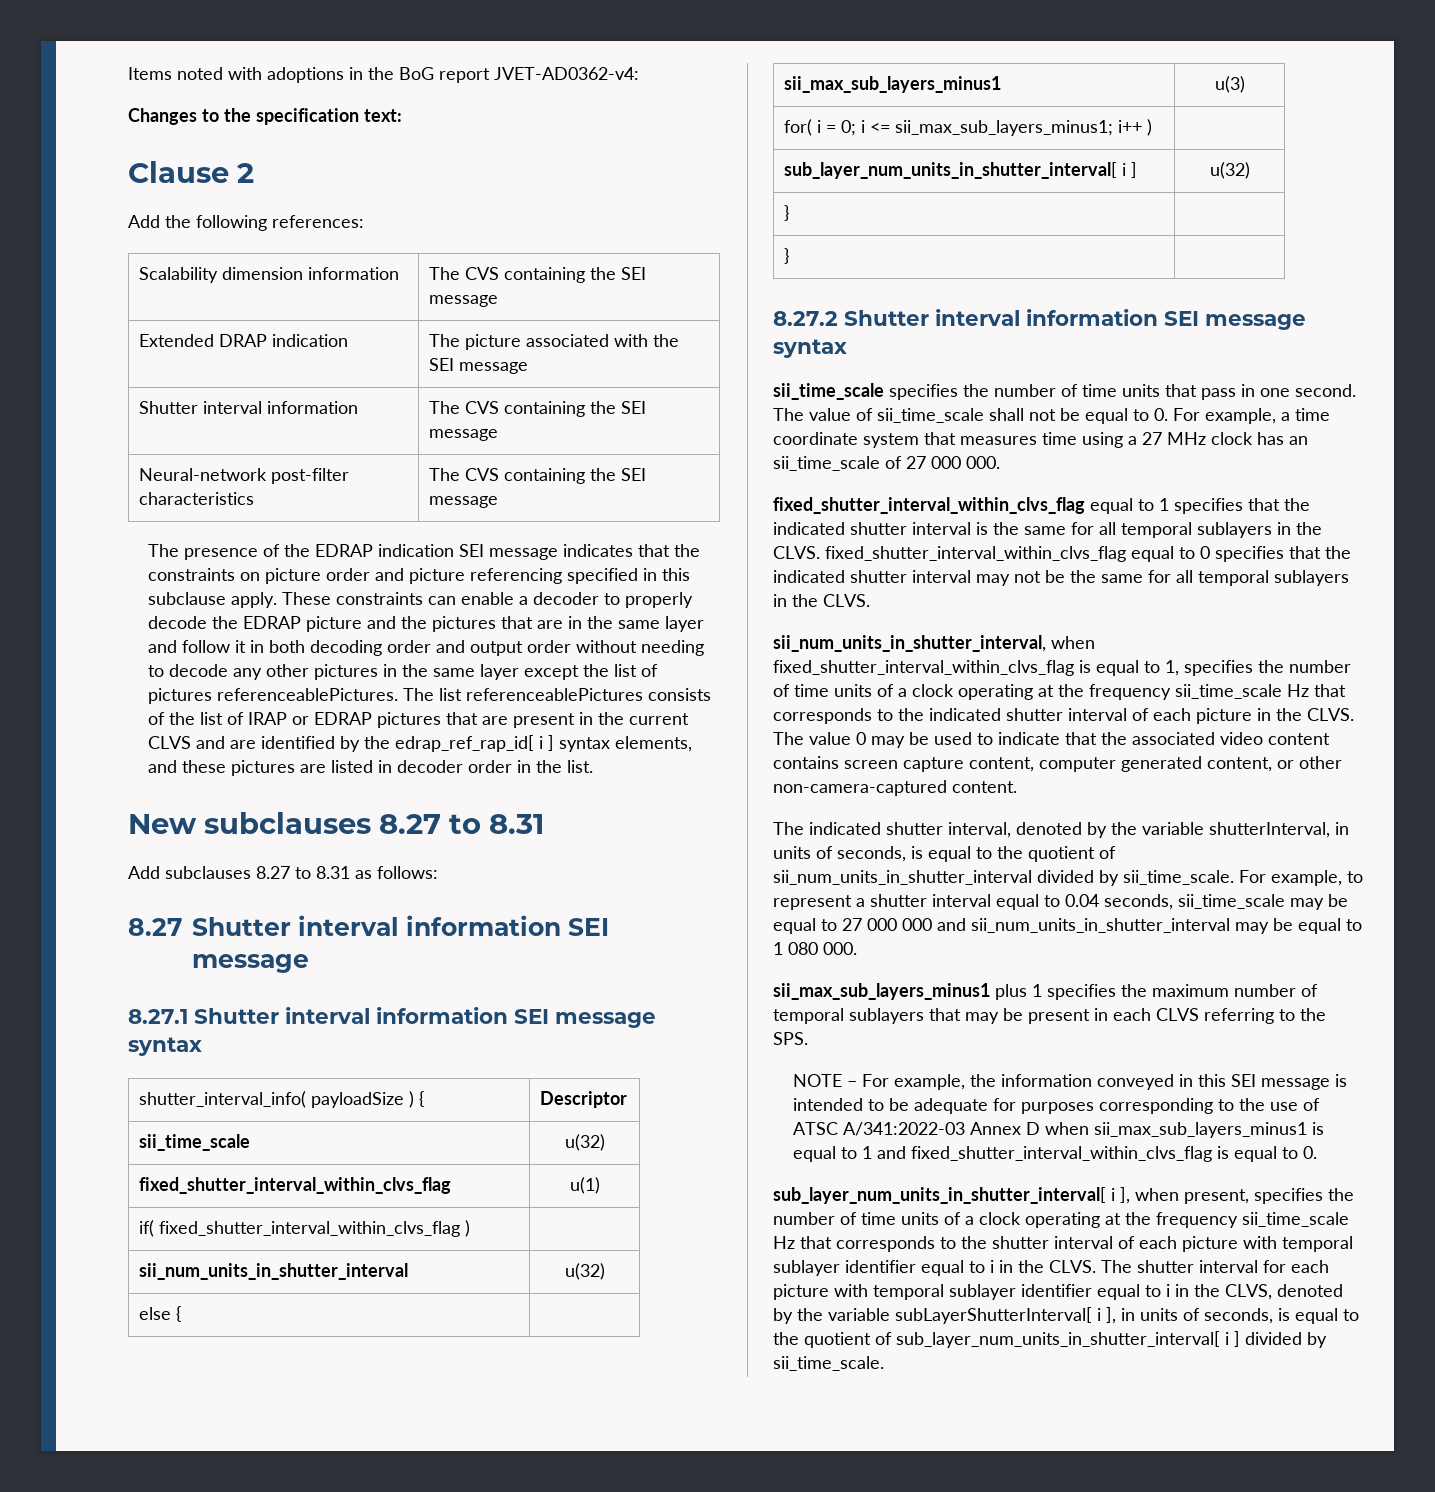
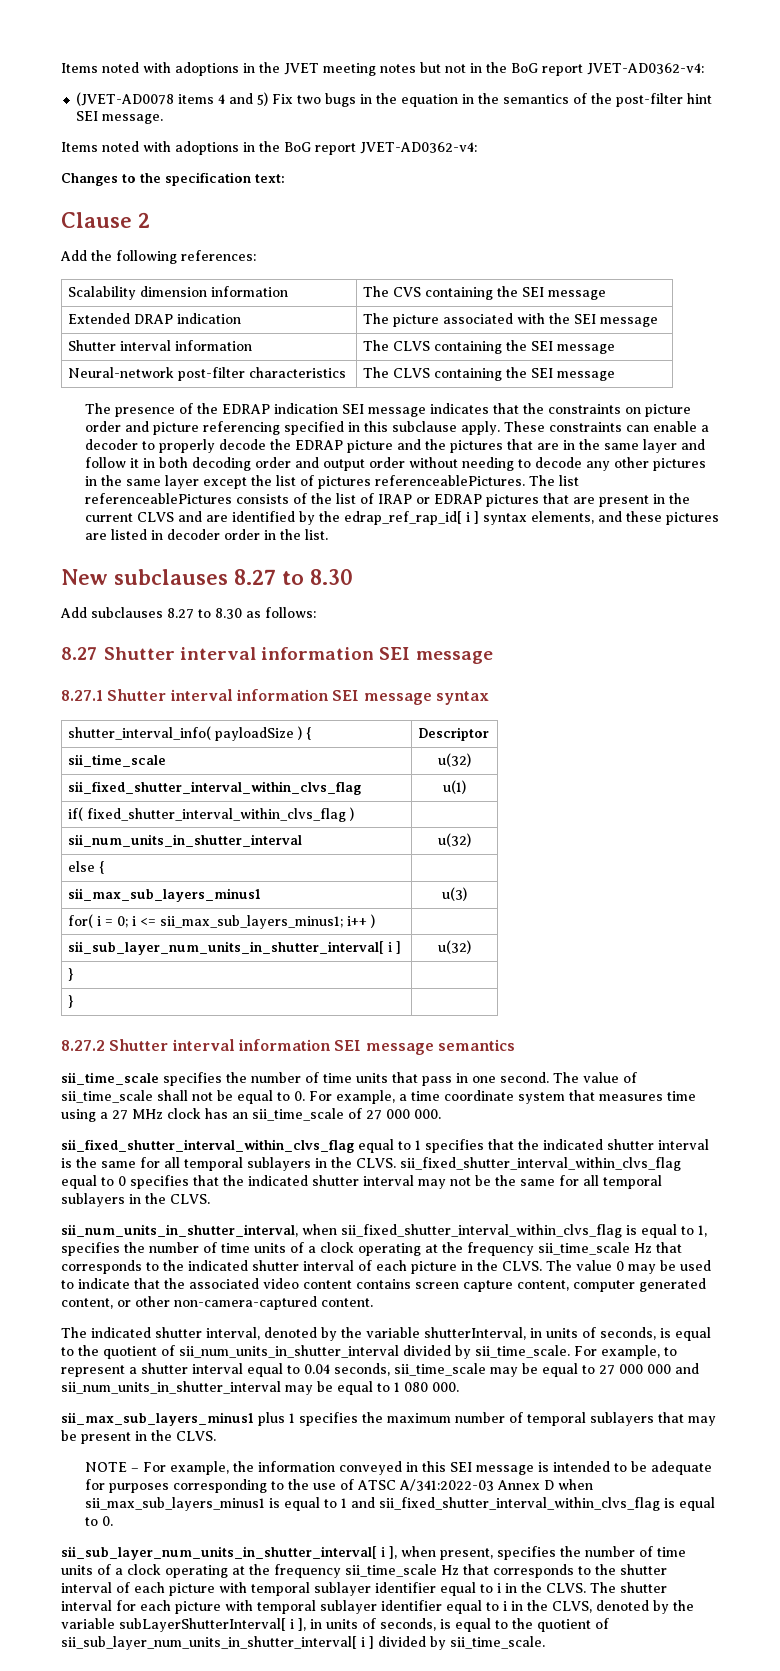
+ Items noted with adoptions in the JVET meeting notes but not in the BoG report JVET-AD0362-v4:
+ (JVET-AD0078 items 4 and 5) Fix two bugs in the equation in the semantics of the post-filter hint SEI message.
- Shutter interval information | The CVS containing the SEI message
+ Shutter interval information | The CLVS containing the SEI message
- Neural-network post-filter characteristics | The CVS containing the SEI message
+ Neural-network post-filter characteristics | The CLVS containing the SEI message
- New subclauses 8.27 to 8.31
+ New subclauses 8.27 to 8.30
- Add subclauses 8.27 to 8.31 as follows:
+ Add subclauses 8.27 to 8.30 as follows:
- fixed_shutter_interval_within_clvs_flag | u(1)
+ sii_fixed_shutter_interval_within_clvs_flag | u(1)
- sub_layer_num_units_in_shutter_interval[ i ] | u(32)
+ sii_sub_layer_num_units_in_shutter_interval[ i ] | u(32)
- 8.27.2 Shutter interval information SEI message syntax
+ 8.27.2 Shutter interval information SEI message semantics
- fixed_shutter_interval_within_clvs_flag equal to 1 specifies that the indicated shutter interval is the same for all temporal sublayers in the CLVS. fixed_shutter_interval_within_clvs_flag equal to 0 specifies that the indicated shutter interval may not be the same for all temporal sublayers in the CLVS.
+ sii_fixed_shutter_interval_within_clvs_flag equal to 1 specifies that the indicated shutter interval is the same for all temporal sublayers in the CLVS. sii_fixed_shutter_interval_within_clvs_flag equal to 0 specifies that the indicated shutter interval may not be the same for all temporal sublayers in the CLVS.
- sii_num_units_in_shutter_interval, when fixed_shutter_interval_within_clvs_flag is equal to 1, specifies the number of time units of a clock operating at the frequency sii_time_scale Hz that corresponds to the indicated shutter interval of each picture in the CLVS.
+ sii_num_units_in_shutter_interval, when sii_fixed_shutter_interval_within_clvs_flag is equal to 1, specifies the number of time units of a clock operating at the frequency sii_time_scale Hz that corresponds to the indicated shutter interval of each picture in the CLVS.
- sii_max_sub_layers_minus1 plus 1 specifies the maximum number of temporal sublayers that may be present in each CLVS referring to the SPS.
+ sii_max_sub_layers_minus1 plus 1 specifies the maximum number of temporal sublayers that may be present in the CLVS.
- NOTE – For example, the information conveyed in this SEI message is intended to be adequate for purposes corresponding to the use of ATSC A/341:2022-03 Annex D when sii_max_sub_layers_minus1 is equal to 1 and fixed_shutter_interval_within_clvs_flag is equal to 0.
+ NOTE – For example, the information conveyed in this SEI message is intended to be adequate for purposes corresponding to the use of ATSC A/341:2022-03 Annex D when sii_max_sub_layers_minus1 is equal to 1 and sii_fixed_shutter_interval_within_clvs_flag is equal to 0.
- sub_layer_num_units_in_shutter_interval[ i ], when present, specifies the number of time units of a clock operating at the frequency sii_time_scale Hz that corresponds to the shutter interval of each picture with temporal sublayer identifier equal to i in the CLVS.
+ sii_sub_layer_num_units_in_shutter_interval[ i ], when present, specifies the number of time units of a clock operating at the frequency sii_time_scale Hz that corresponds to the shutter interval of each picture with temporal sublayer identifier equal to i in the CLVS.
- The shutter interval for each picture with temporal sublayer identifier equal to i in the CLVS, denoted by the variable subLayerShutterInterval[ i ], in units of seconds, is equal to the quotient of sub_layer_num_units_in_shutter_interval[ i ] divided by sii_time_scale.
+ The shutter interval for each picture with temporal sublayer identifier equal to i in the CLVS, denoted by the variable subLayerShutterInterval[ i ], in units of seconds, is equal to the quotient of sii_sub_layer_num_units_in_shutter_interval[ i ] divided by sii_time_scale.

